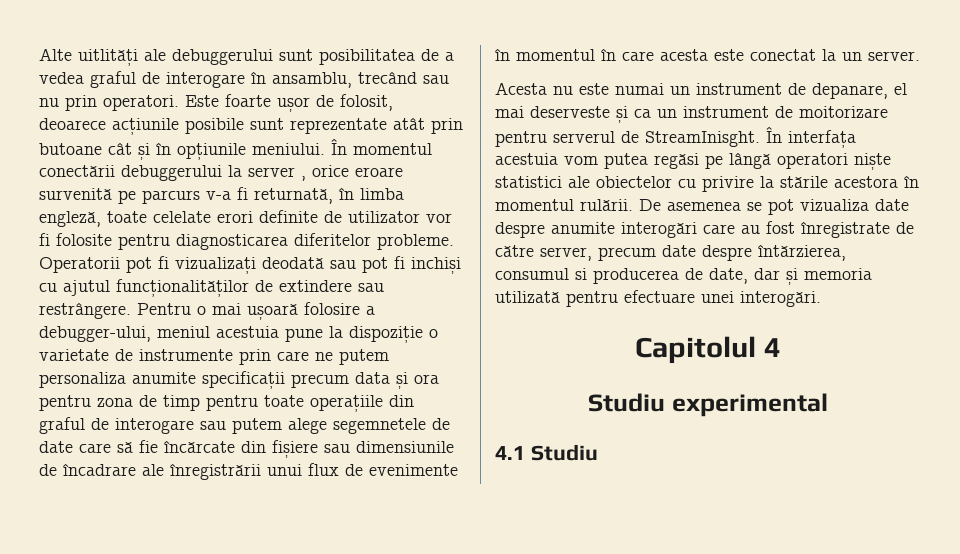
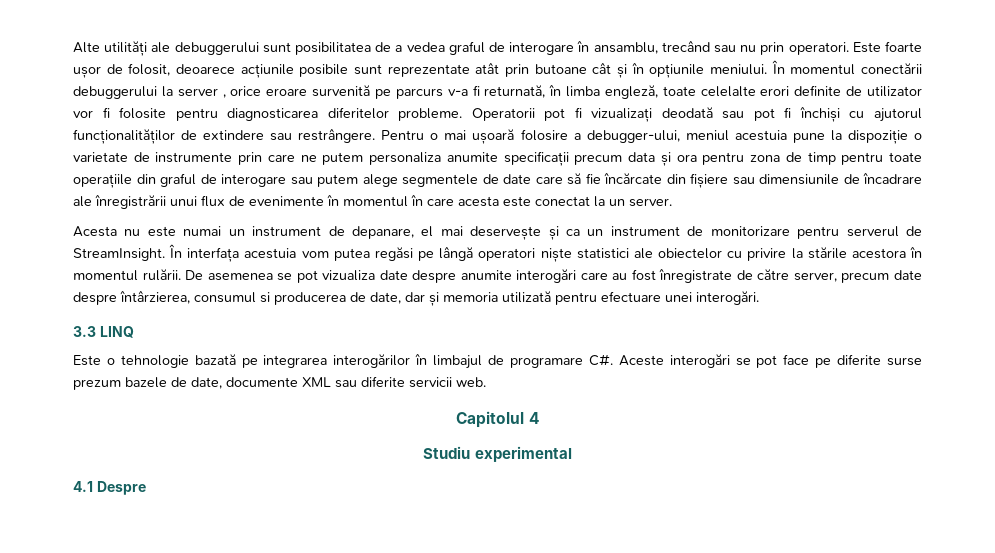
- Alte uitlități ale debuggerului sunt posibilitatea de a vedea graful de interogare în ansamblu, trecând sau nu prin operatori.
+ Alte utilități ale debuggerului sunt posibilitatea de a vedea graful de interogare în ansamblu, trecând sau nu prin operatori.
- În momentul conectării debuggerului la server , orice eroare survenită pe parcurs v-a fi returnată, în limba engleză, toate celelate erori definite de utilizator vor fi folosite pentru diagnosticarea diferitelor probleme.
+ În momentul conectării debuggerului la server , orice eroare survenită pe parcurs v-a fi returnată, în limba engleză, toate celelalte erori definite de utilizator vor fi folosite pentru diagnosticarea diferitelor probleme.
- Operatorii pot fi vizualizați deodată sau pot fi inchiși cu ajutul funcționalităților de extindere sau restrângere.
+ Operatorii pot fi vizualizați deodată sau pot fi închiși cu ajutorul funcționalităților de extindere sau restrângere.
- Pentru o mai ușoară folosire a debugger-ului, meniul acestuia pune la dispoziție o varietate de instrumente prin care ne putem personaliza anumite specificații precum data și ora pentru zona de timp pentru toate operațiile din graful de interogare sau putem alege segemnetele de date care să fie încărcate din fișiere sau dimensiunile de încadrare ale înregistrării unui flux de evenimente în momentul în care acesta este conectat la un server.
+ Pentru o mai ușoară folosire a debugger-ului, meniul acestuia pune la dispoziție o varietate de instrumente prin care ne putem personaliza anumite specificații precum data și ora pentru zona de timp pentru toate operațiile din graful de interogare sau putem alege segmentele de date care să fie încărcate din fișiere sau dimensiunile de încadrare ale înregistrării unui flux de evenimente în momentul în care acesta este conectat la un server.
- Acesta nu este numai un instrument de depanare, el mai deserveste și ca un instrument de moitorizare pentru serverul de StreamInisght.
+ Acesta nu este numai un instrument de depanare, el mai deservește și ca un instrument de monitorizare pentru serverul de StreamInsight.
- De asemenea se pot vizualiza date despre anumite interogări care au fost înregistrate de către server, precum date despre întărzierea, consumul si producerea de date, dar și memoria utilizată pentru efectuare unei interogări.
+ De asemenea se pot vizualiza date despre anumite interogări care au fost înregistrate de către server, precum date despre întârzierea, consumul si producerea de date, dar și memoria utilizată pentru efectuare unei interogări.
+ 3.3 LINQ
+ Este o tehnologie bazată pe integrarea interogărilor în limbajul de programare C#. Aceste interogări se pot face pe diferite surse prezum bazele de date, documente XML sau diferite servicii web.
- 4.1 Studiu
+ 4.1 Despre

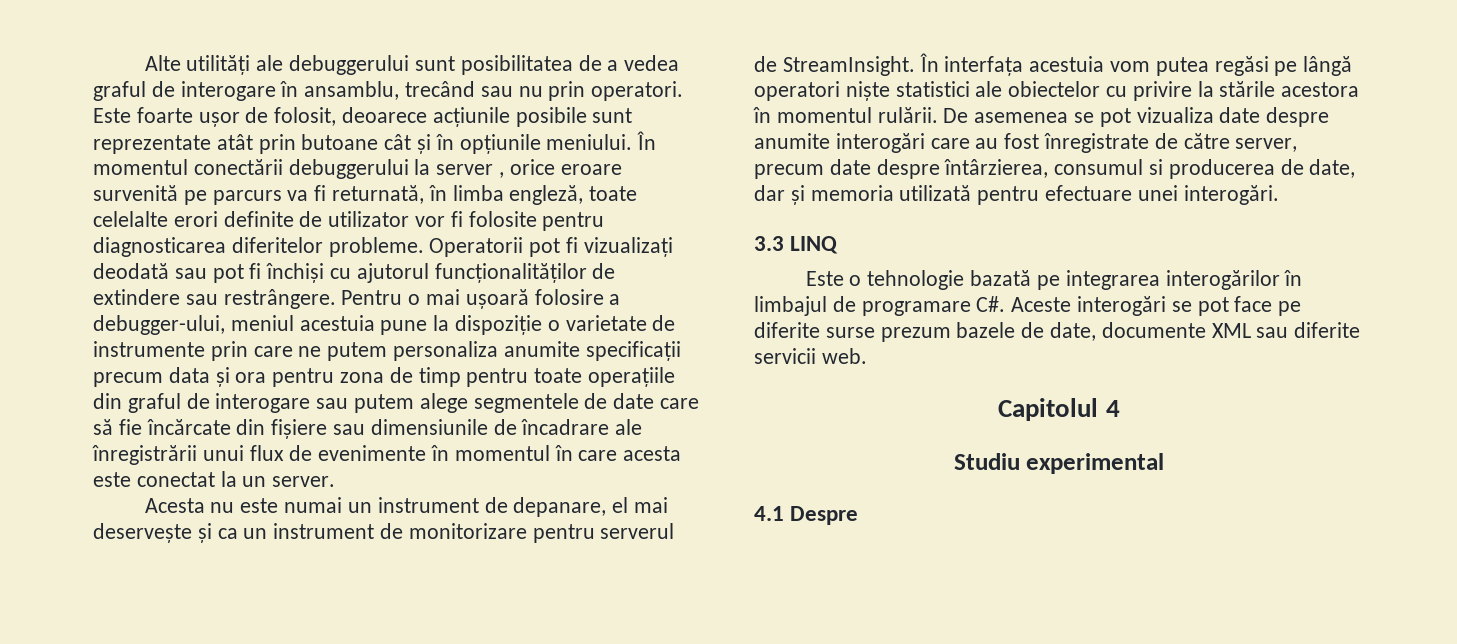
- În momentul conectării debuggerului la server , orice eroare survenită pe parcurs v-a fi returnată, în limba engleză, toate celelalte erori definite de utilizator vor fi folosite pentru diagnosticarea diferitelor probleme.
+ În momentul conectării debuggerului la server , orice eroare survenită pe parcurs va fi returnată, în limba engleză, toate celelalte erori definite de utilizator vor fi folosite pentru diagnosticarea diferitelor probleme.

